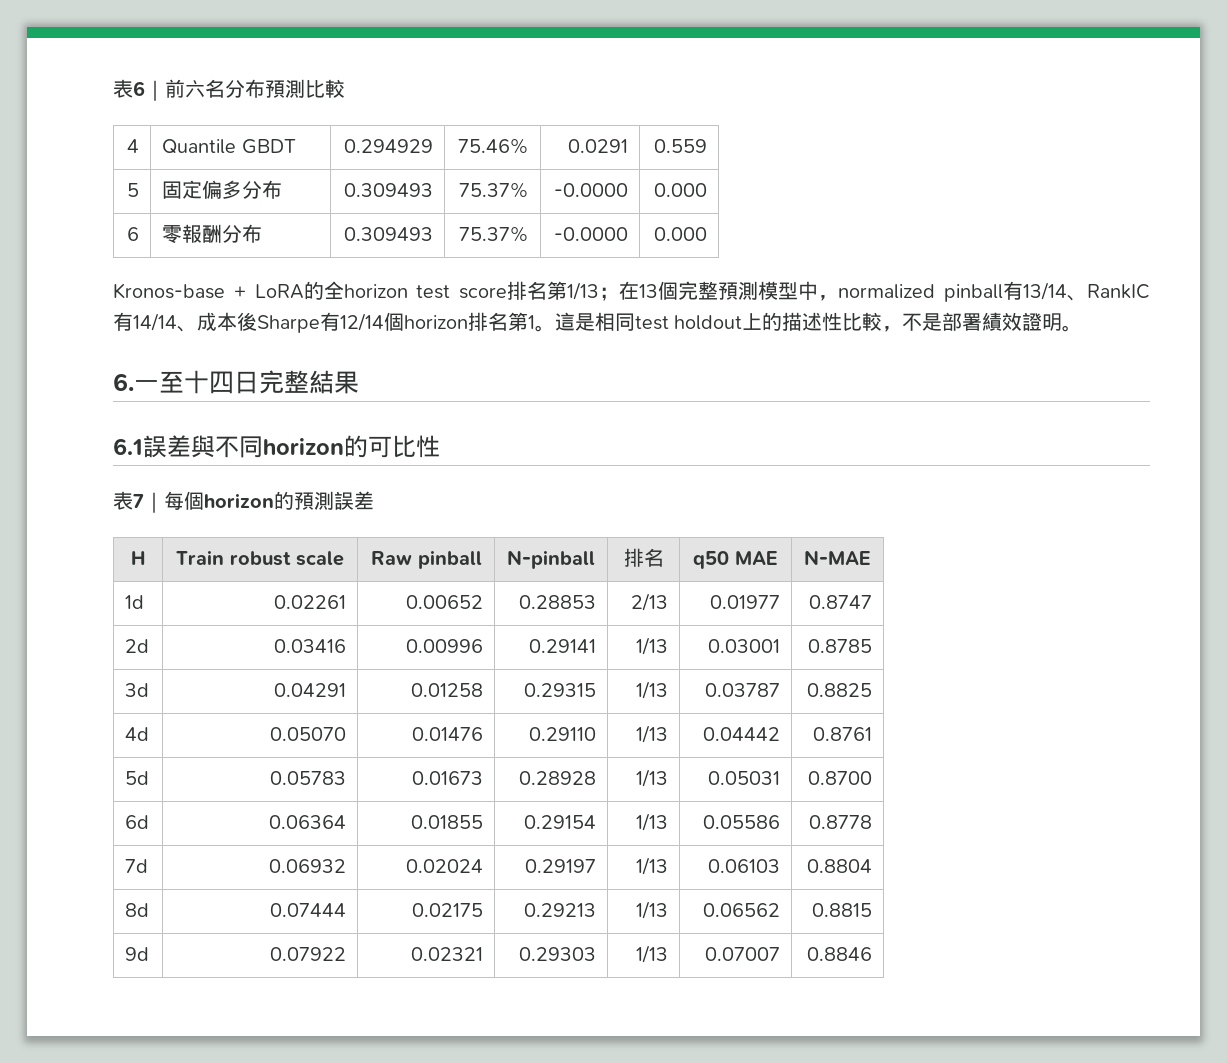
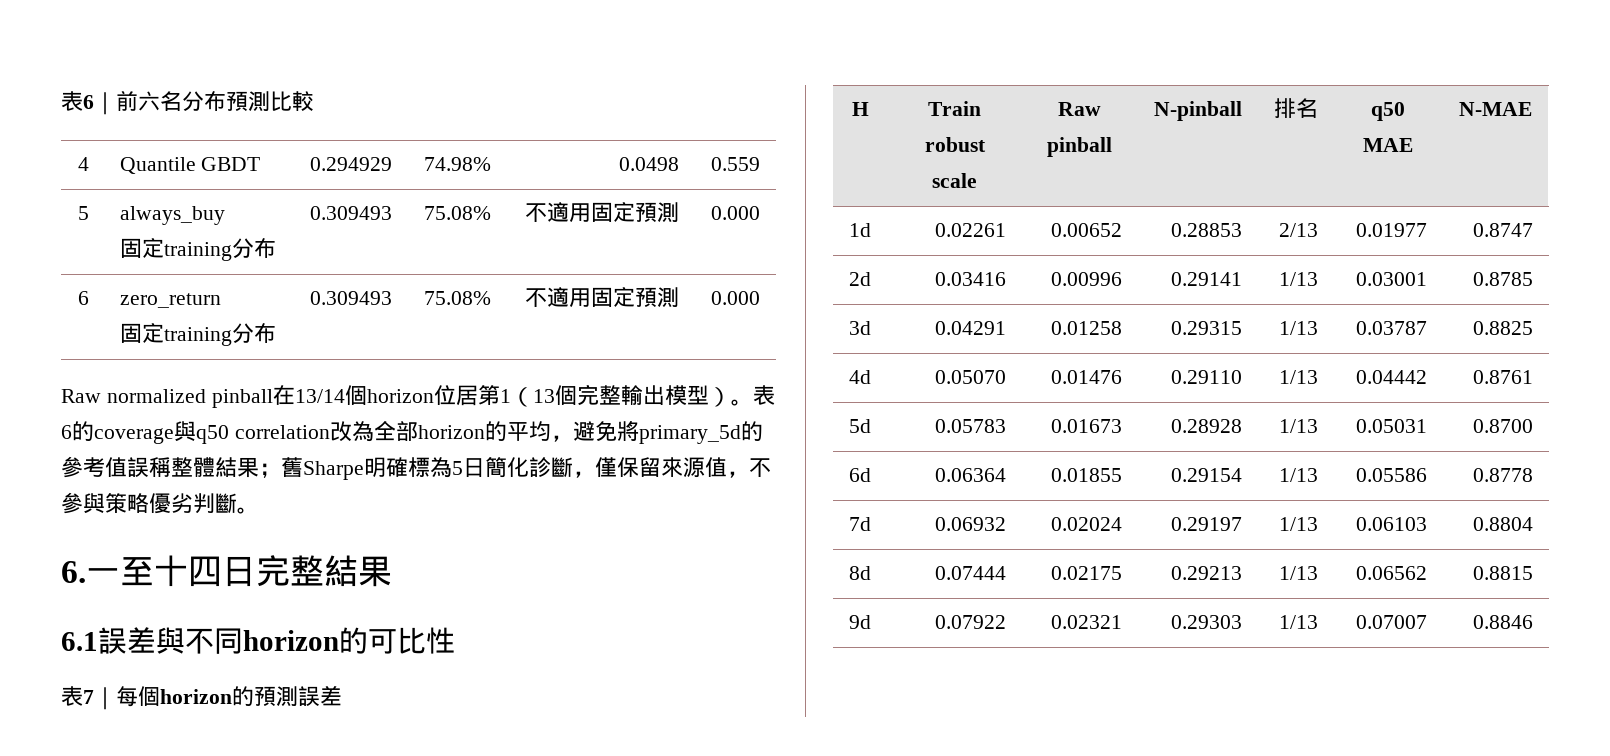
- 4 | Quantile GBDT | 0.294929 | 75.46% | 0.0291 | 0.559
+ 4 | Quantile GBDT | 0.294929 | 74.98% | 0.0498 | 0.559
- 5 | 固定偏多分布 | 0.309493 | 75.37% | -0.0000 | 0.000
+ 5 | always_buy
+ 固定training分布 | 0.309493 | 75.08% | 不適用固定預測 | 0.000
- 6 | 零報酬分布 | 0.309493 | 75.37% | -0.0000 | 0.000
- Kronos-base + LoRA的全horizon test score排名第1/13；在13個完整預測模型中，normalized pinball有13/14、RankIC有14/14、成本後Sharpe有12/14個horizon排名第1。這是相同test holdout上的描述性比較，不是部署績效證明。
+ 6 | zero_return
+ 固定training分布 | 0.309493 | 75.08% | 不適用固定預測 | 0.000
+ Raw normalized pinball在13/14個horizon位居第1（13個完整輸出模型）。表6的coverage與q50 correlation改為全部horizon的平均，避免將primary_5d的參考值誤稱整體結果；舊Sharpe明確標為5日簡化診斷，僅保留來源值，不參與策略優劣判斷。

